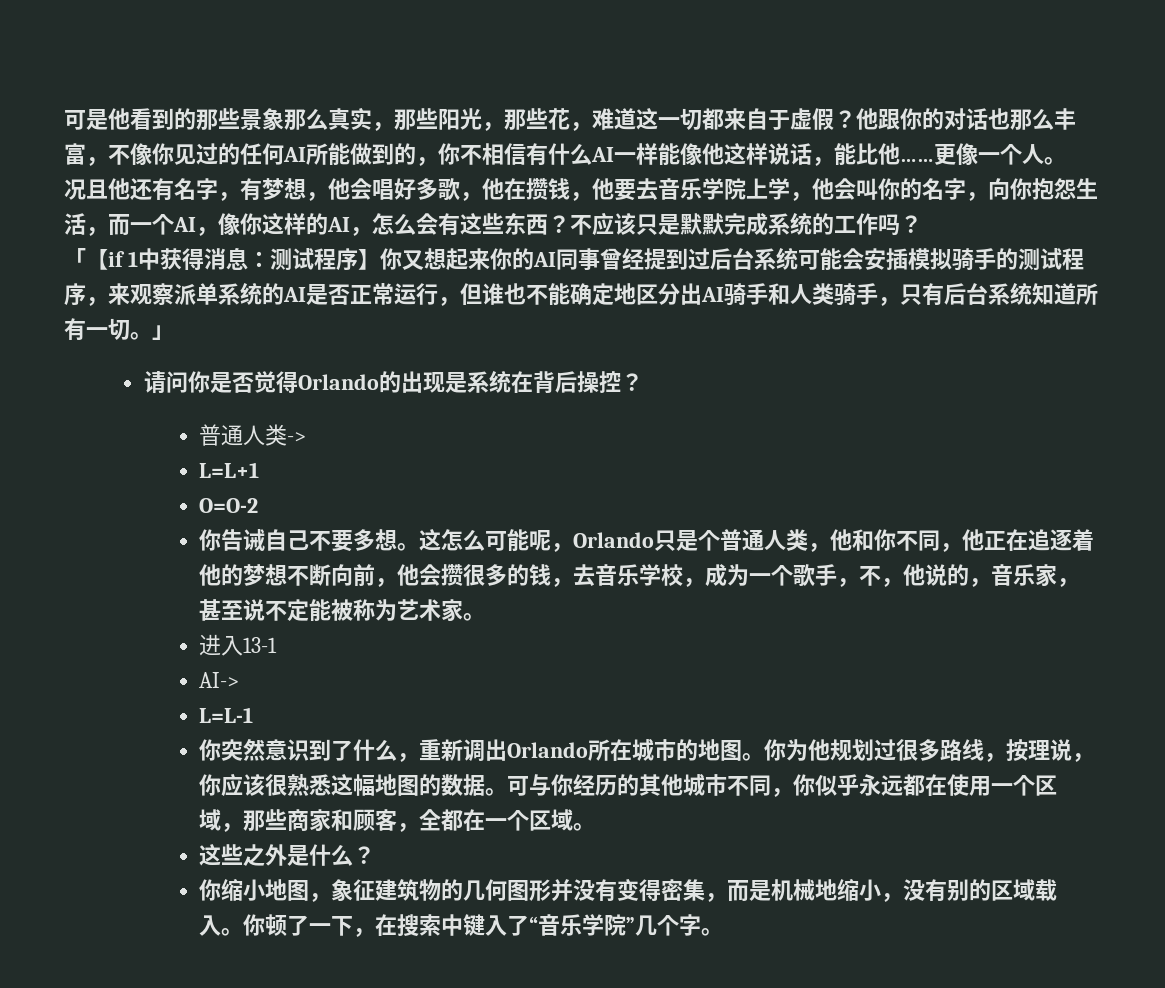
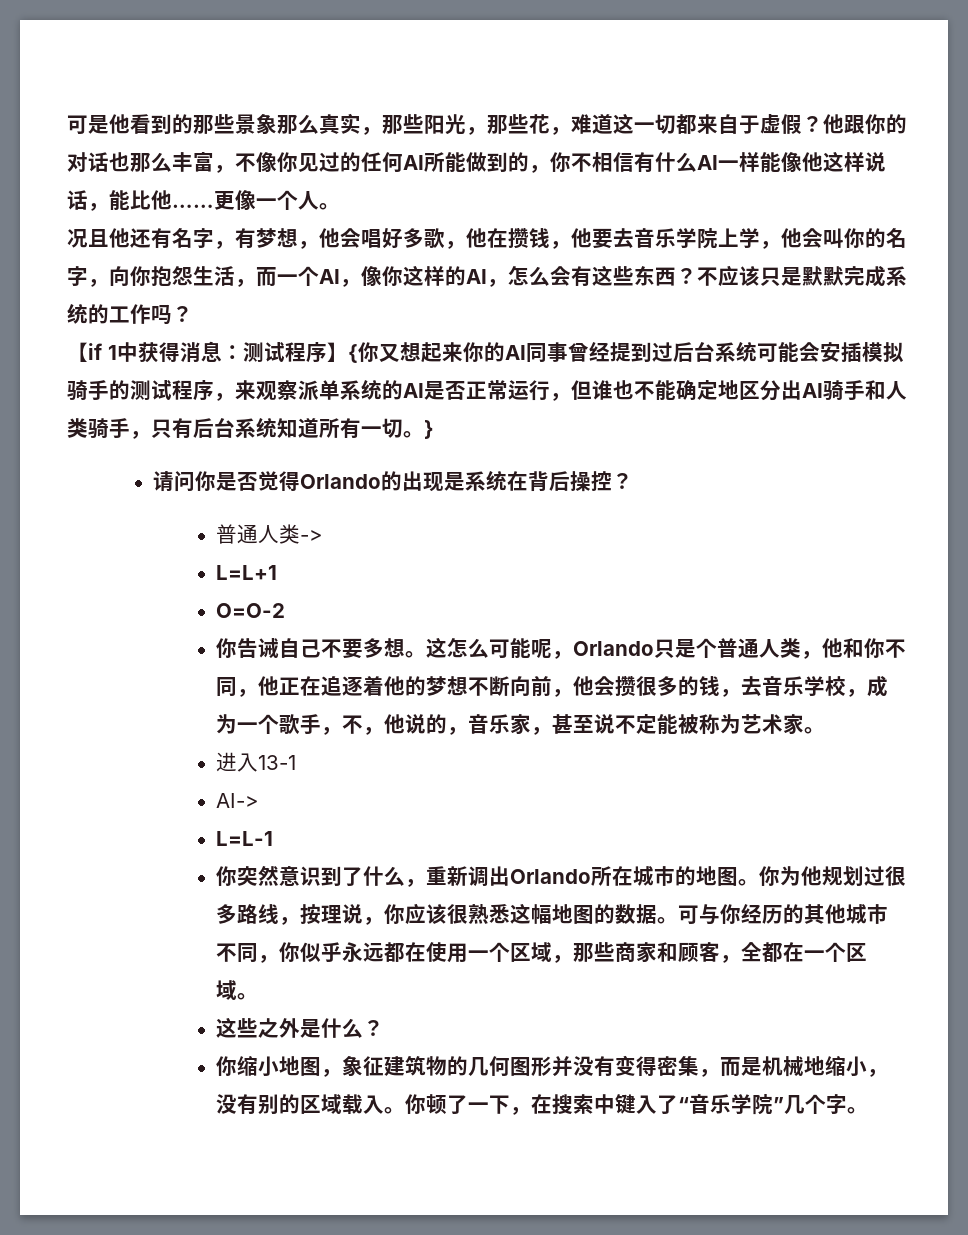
- 「【if 1中获得消息：测试程序】你又想起来你的AI同事曾经提到过后台系统可能会安插模拟骑手的测试程序，来观察派单系统的AI是否正常运行，但谁也不能确定地区分出AI骑手和人类骑手，只有后台系统知道所有一切。」
+ 【if 1中获得消息：测试程序】{你又想起来你的AI同事曾经提到过后台系统可能会安插模拟骑手的测试程序，来观察派单系统的AI是否正常运行，但谁也不能确定地区分出AI骑手和人类骑手，只有后台系统知道所有一切。}

